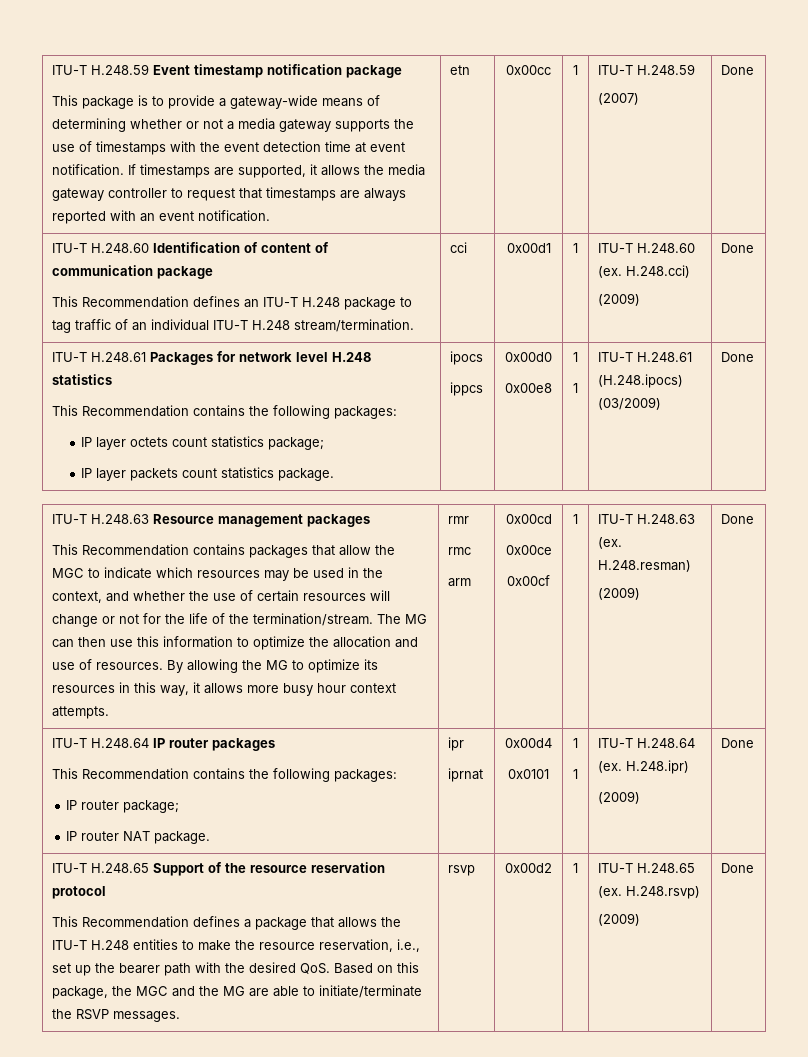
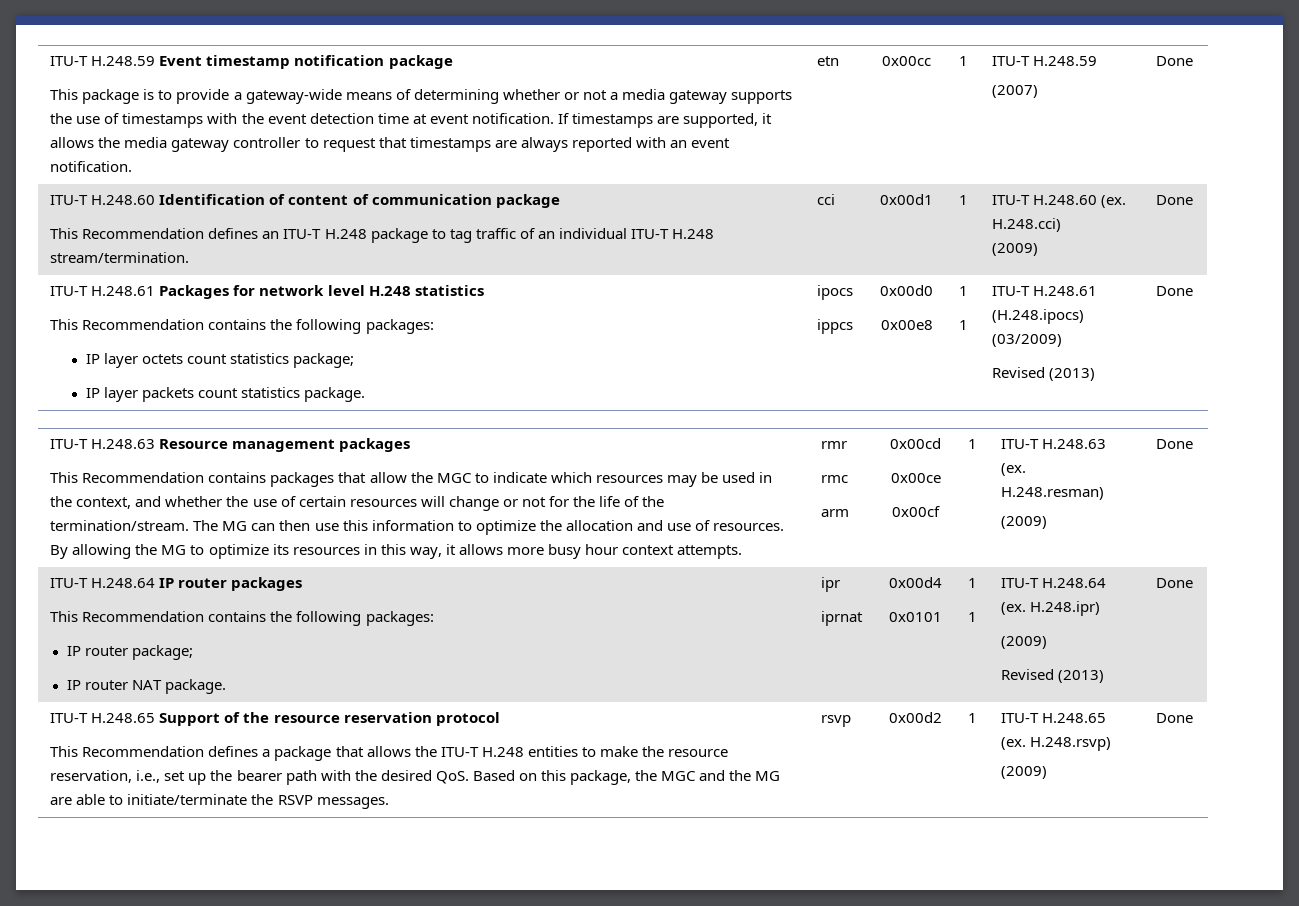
  ITU-T H.248.61 Packages for network level H.248 statistics
  This Recommendation contains the following packages:
  IP layer octets count statistics package;
  IP layer packets count statistics package. | ipocs
  ippcs | 0x00d0
  0x00e8 | 1
- 1 | ITU-T H.248.61 (H.248.ipocs) (03/2009) | Done
+ 1 | ITU-T H.248.61 (H.248.ipocs) (03/2009)
+ Revised (2013) | Done
  ITU-T H.248.64 IP router packages
  This Recommendation contains the following packages:
  IP router package;
  IP router NAT package. | ipr
  iprnat | 0x00d4
  0x0101 | 1
  1 | ITU-T H.248.64 (ex. H.248.ipr)
- (2009) | Done
+ (2009)
+ Revised (2013) | Done

